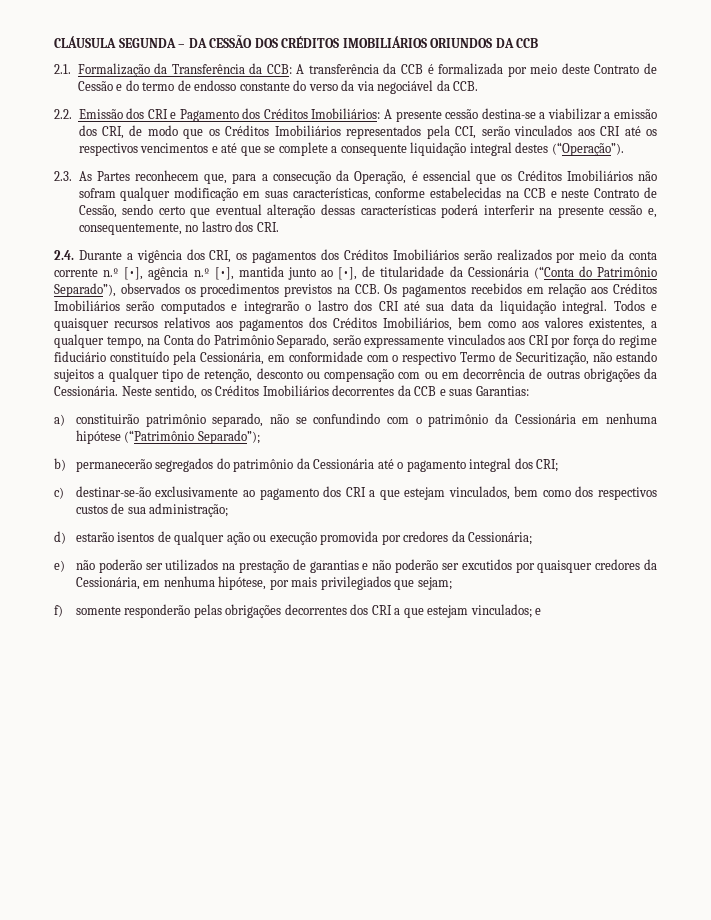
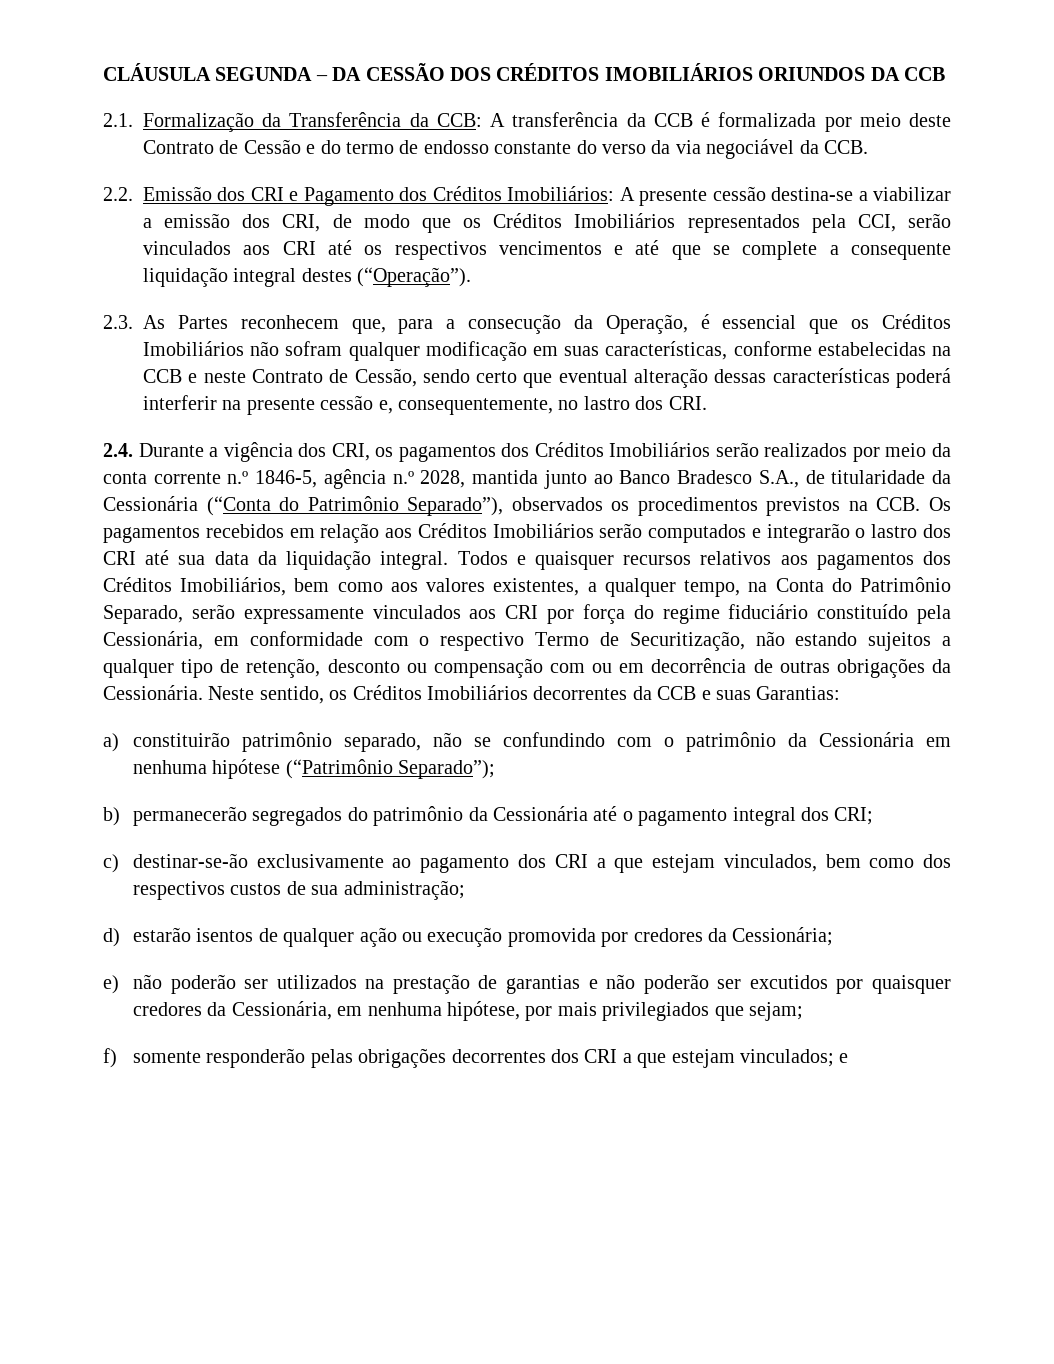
- 2.4. Durante a vigência dos CRI, os pagamentos dos Créditos Imobiliários serão realizados por meio da conta corrente n.º [•], agência n.º [•], mantida junto ao [•], de titularidade da Cessionária (“Conta do Patrimônio Separado”), observados os procedimentos previstos na CCB. Os pagamentos recebidos em relação aos Créditos Imobiliários serão computados e integrarão o lastro dos CRI até sua data da liquidação integral.
+ 2.4. Durante a vigência dos CRI, os pagamentos dos Créditos Imobiliários serão realizados por meio da conta corrente n.º 1846-5, agência n.º 2028, mantida junto ao Banco Bradesco S.A., de titularidade da Cessionária (“Conta do Patrimônio Separado”), observados os procedimentos previstos na CCB. Os pagamentos recebidos em relação aos Créditos Imobiliários serão computados e integrarão o lastro dos CRI até sua data da liquidação integral.

